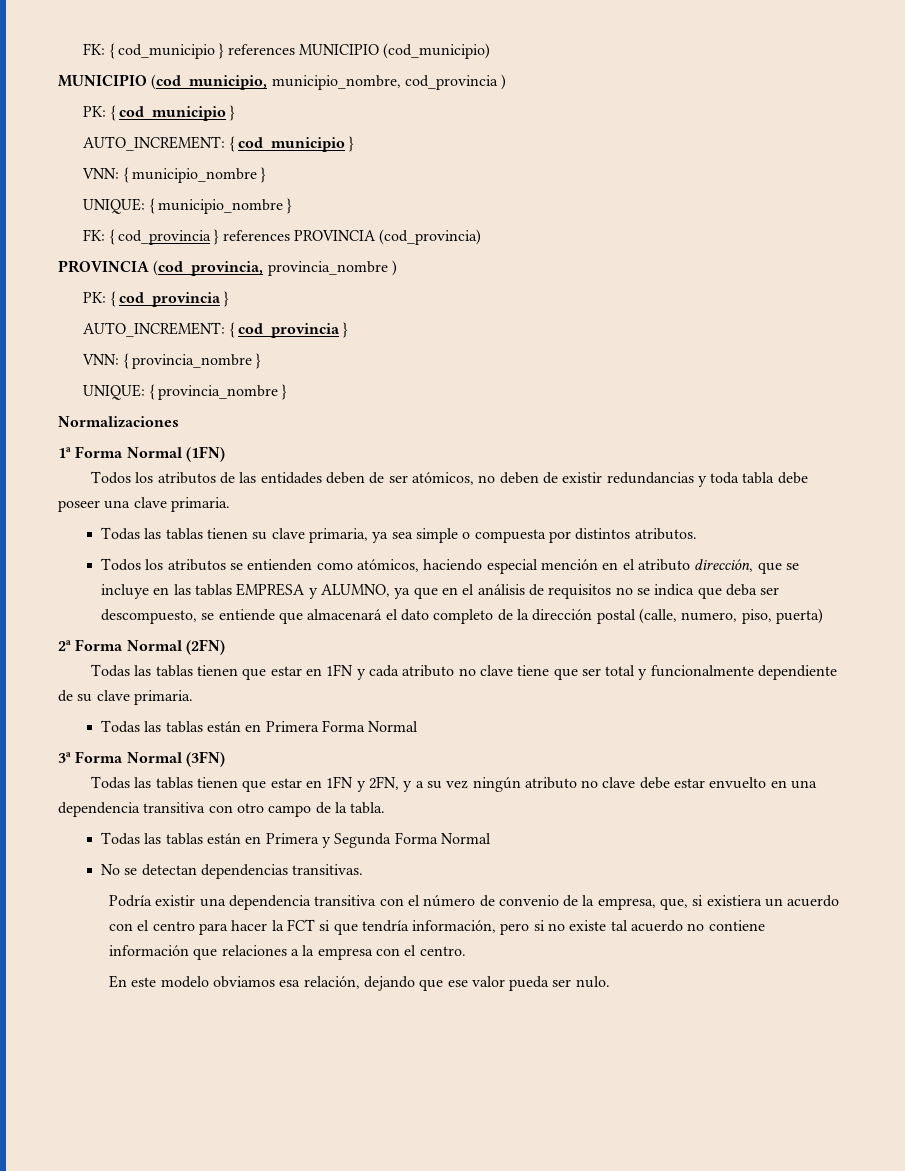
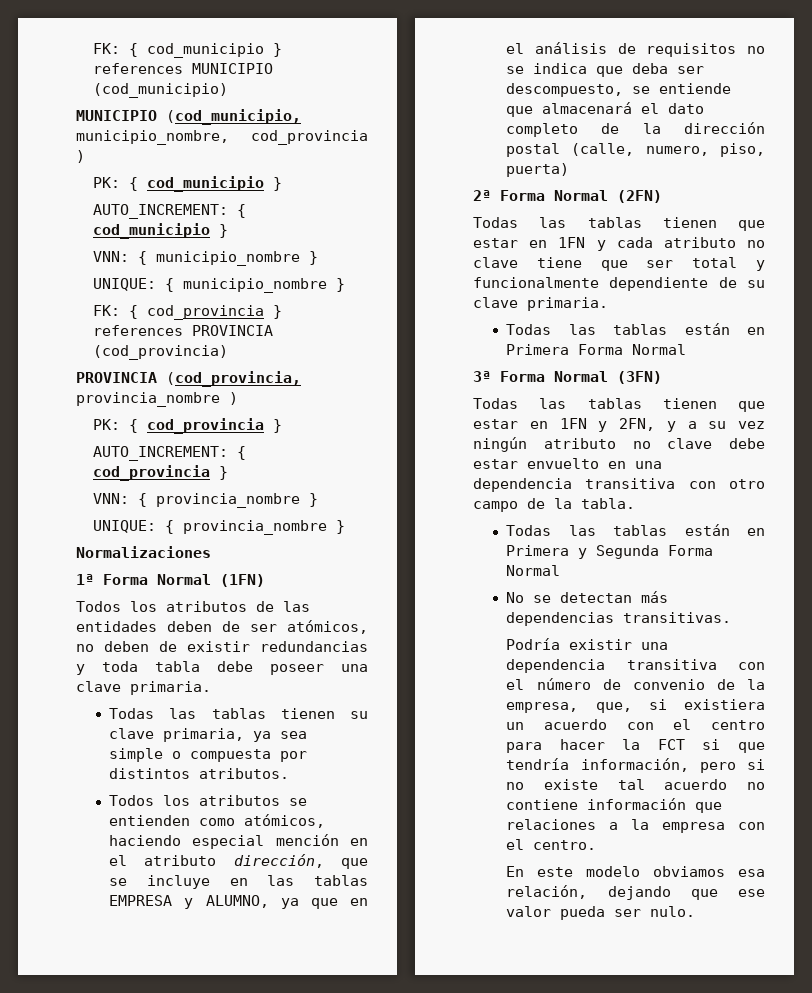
- No se detectan dependencias transitivas.
+ No se detectan más dependencias transitivas.

